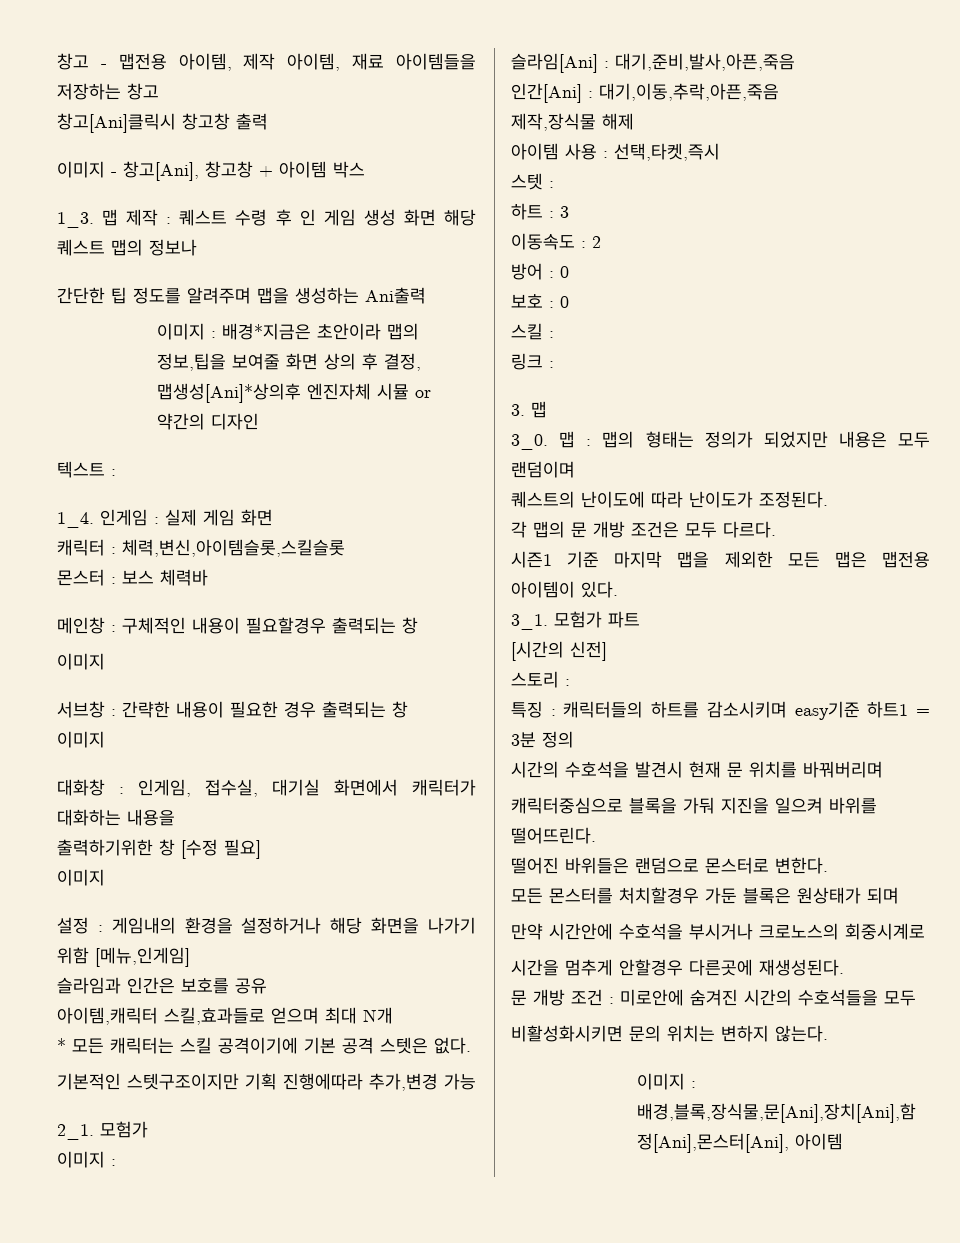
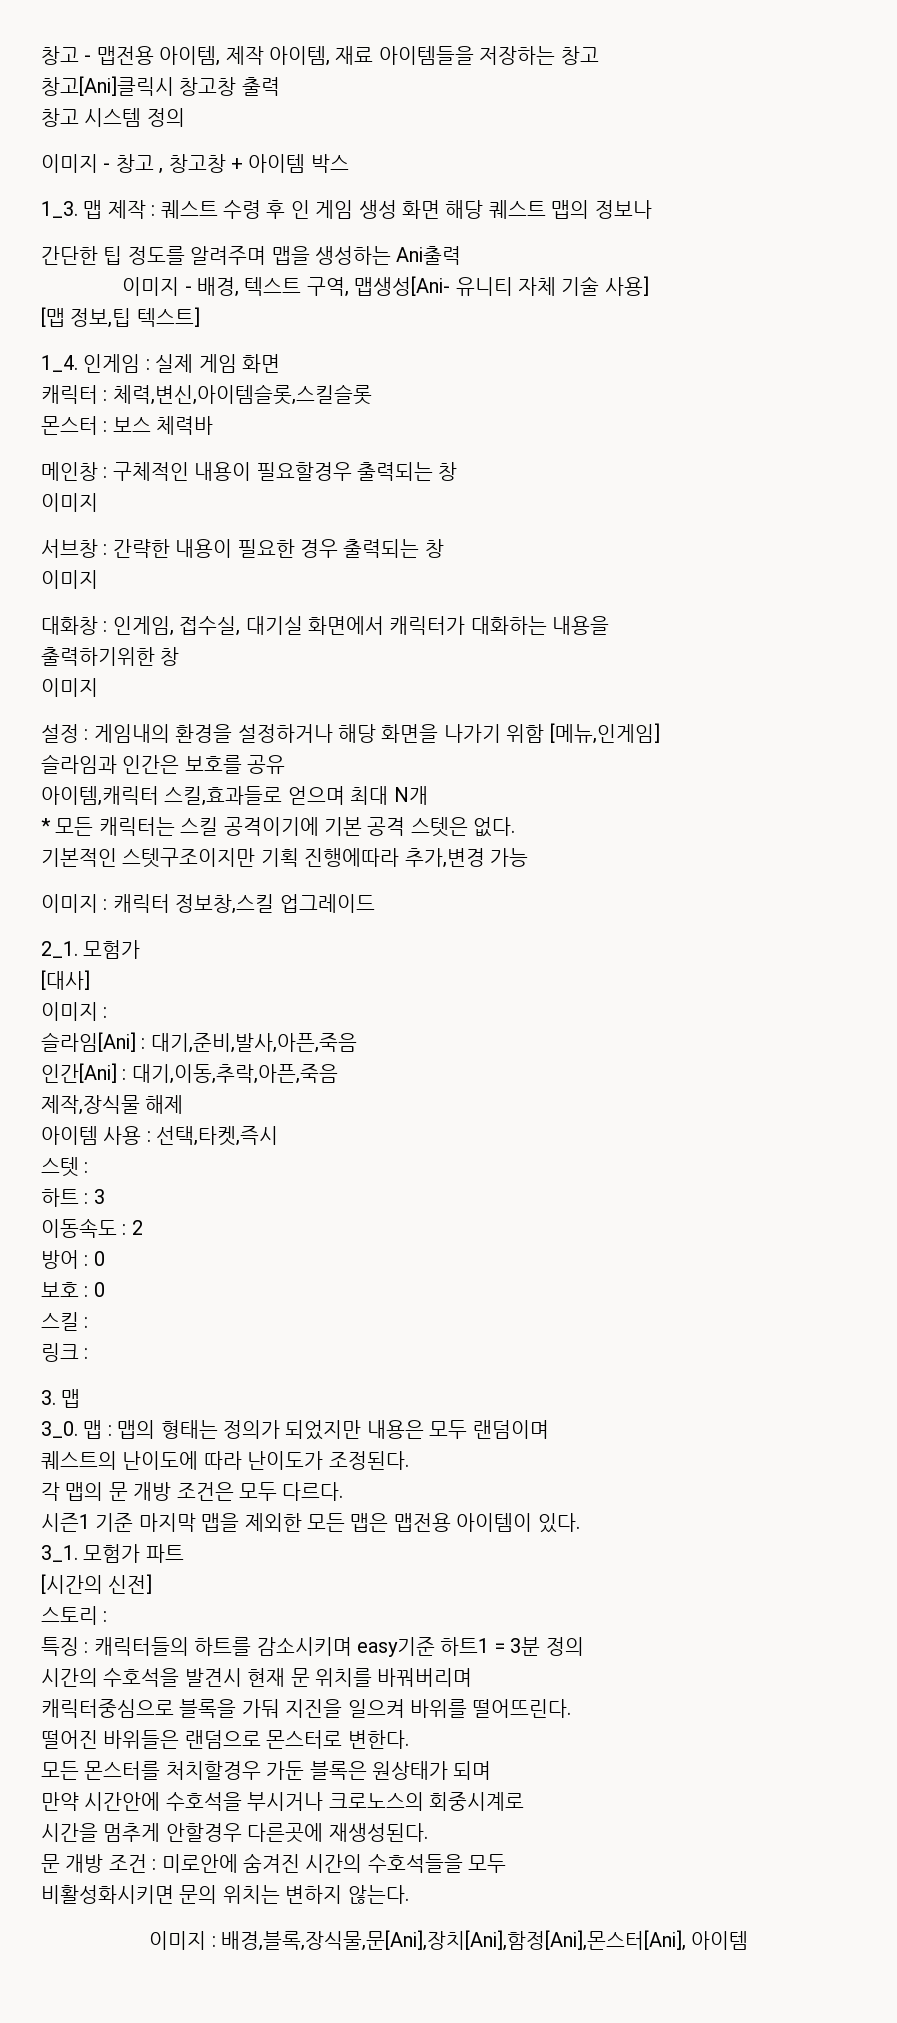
- 이미지 - 창고[Ani], 창고창 + 아이템 박스
+ 창고 시스템 정의
+ 이미지 - 창고 , 창고창 + 아이템 박스
- 이미지 : 배경*지금은 초안이라 맵의 정보,팁을 보여줄 화면 상의 후 결정, 맵생성[Ani]*상의후 엔진자체 시뮬 or 약간의 디자인
- 텍스트 :
+ 이미지 - 배경, 텍스트 구역, 맵생성[Ani- 유니티 자체 기술 사용]
+ [맵 정보,팁 텍스트]
- 출력하기위한 창 [수정 필요]
+ 출력하기위한 창
+ 이미지 : 캐릭터 정보창,스킬 업그레이드
+ [대사]

